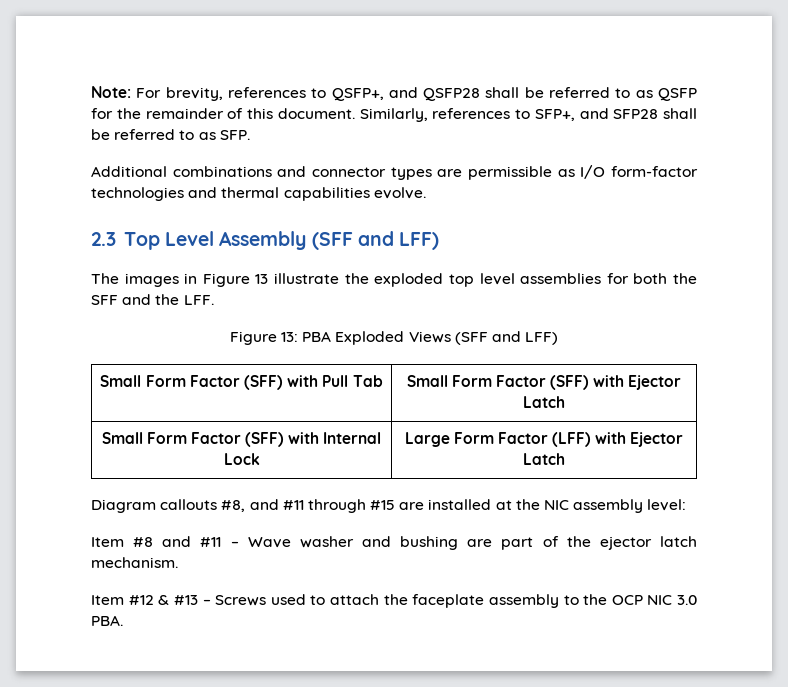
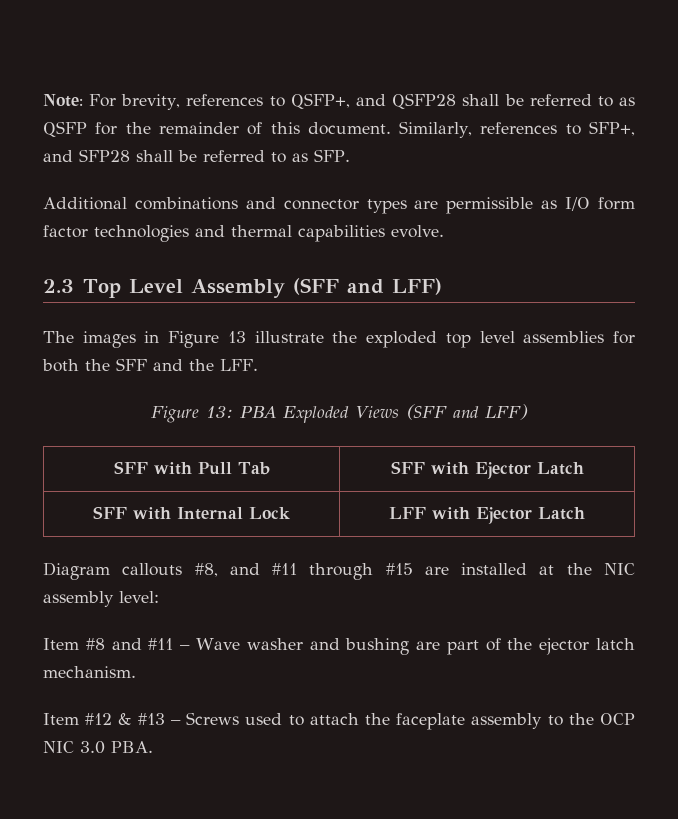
- Additional combinations and connector types are permissible as I/O form-factor technologies and thermal capabilities evolve.
+ Additional combinations and connector types are permissible as I/O form factor technologies and thermal capabilities evolve.
- Small Form Factor (SFF) with Pull Tab | Small Form Factor (SFF) with Ejector Latch
- Small Form Factor (SFF) with Internal Lock | Large Form Factor (LFF) with Ejector Latch
+ SFF with Pull Tab | SFF with Ejector Latch
+ SFF with Internal Lock | LFF with Ejector Latch

